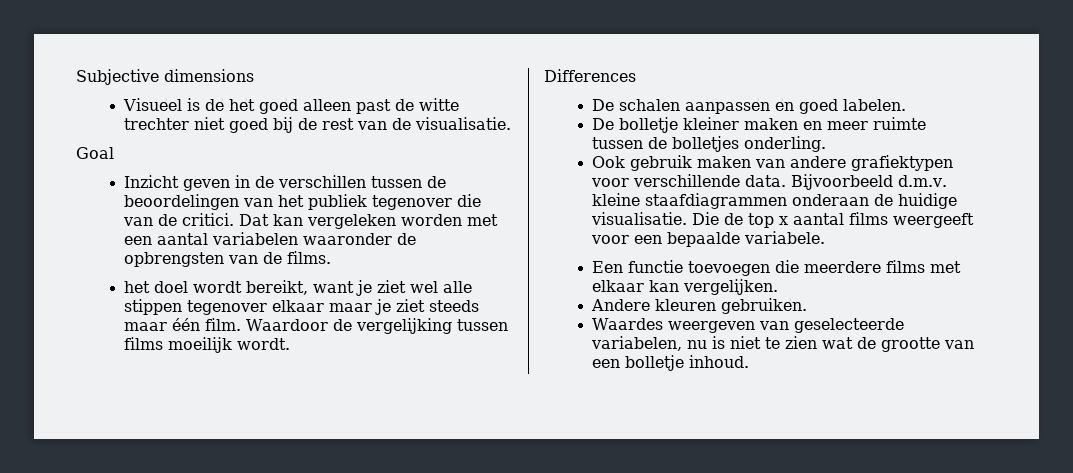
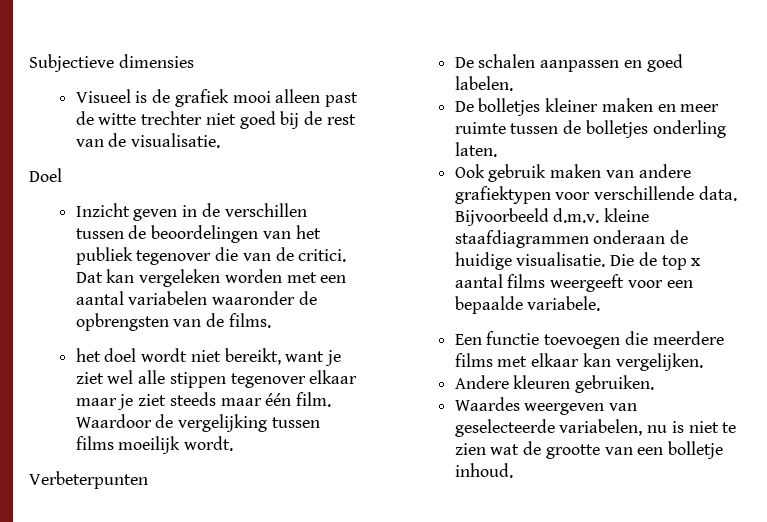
- Subjective dimensions
+ Subjectieve dimensies
- Visueel is de het goed alleen past de witte trechter niet goed bij de rest van de visualisatie.
+ Visueel is de grafiek mooi alleen past de witte trechter niet goed bij de rest van de visualisatie.
- Goal
+ Doel
- het doel wordt bereikt, want je ziet wel alle stippen tegenover elkaar maar je ziet steeds maar één film.
+ het doel wordt niet bereikt, want je ziet wel alle stippen tegenover elkaar maar je ziet steeds maar één film.
- Differences
+ Verbeterpunten
- De bolletje kleiner maken en meer ruimte tussen de bolletjes onderling.
+ De bolletjes kleiner maken en meer ruimte tussen de bolletjes onderling laten.

